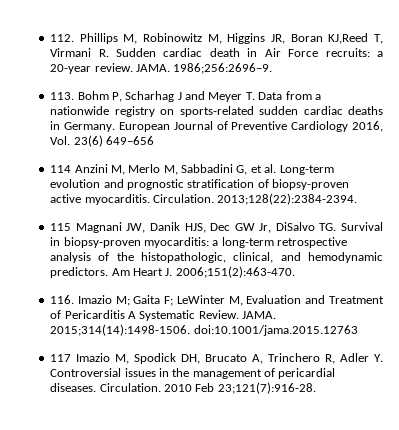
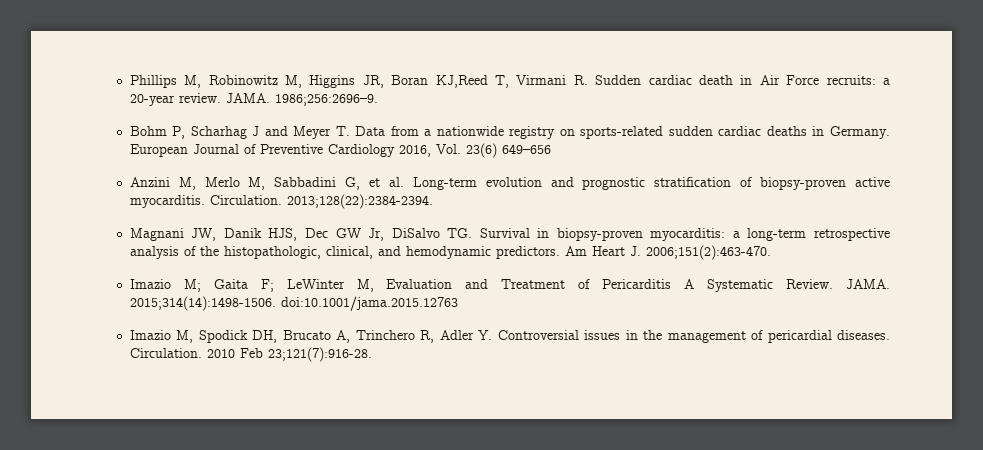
- 112. Phillips M, Robinowitz M, Higgins JR, Boran KJ,Reed T, Virmani R. Sudden cardiac death in Air Force recruits: a 20-year review.
+ Phillips M, Robinowitz M, Higgins JR, Boran KJ,Reed T, Virmani R. Sudden cardiac death in Air Force recruits: a 20-year review.
- 113. Bohm P, Scharhag J and Meyer T. Data from a nationwide registry on sports-related sudden cardiac deaths in Germany.
+ Bohm P, Scharhag J and Meyer T. Data from a nationwide registry on sports-related sudden cardiac deaths in Germany.
- 114 Anzini M, Merlo M, Sabbadini G, et al. Long-term evolution and prognostic stratification of biopsy-proven active myocarditis.
+ Anzini M, Merlo M, Sabbadini G, et al. Long-term evolution and prognostic stratification of biopsy-proven active myocarditis.
- 115 Magnani JW, Danik HJS, Dec GW Jr, DiSalvo TG. Survival in biopsy-proven myocarditis: a long-term retrospective analysis of the histopathologic, clinical, and hemodynamic predictors.
+ Magnani JW, Danik HJS, Dec GW Jr, DiSalvo TG. Survival in biopsy-proven myocarditis: a long-term retrospective analysis of the histopathologic, clinical, and hemodynamic predictors.
- 116. Imazio M; Gaita F; LeWinter M, Evaluation and Treatment of Pericarditis A Systematic Review.
+ Imazio M; Gaita F; LeWinter M, Evaluation and Treatment of Pericarditis A Systematic Review.
- 117 Imazio M, Spodick DH, Brucato A, Trinchero R, Adler Y. Controversial issues in the management of pericardial diseases.
+ Imazio M, Spodick DH, Brucato A, Trinchero R, Adler Y. Controversial issues in the management of pericardial diseases.

